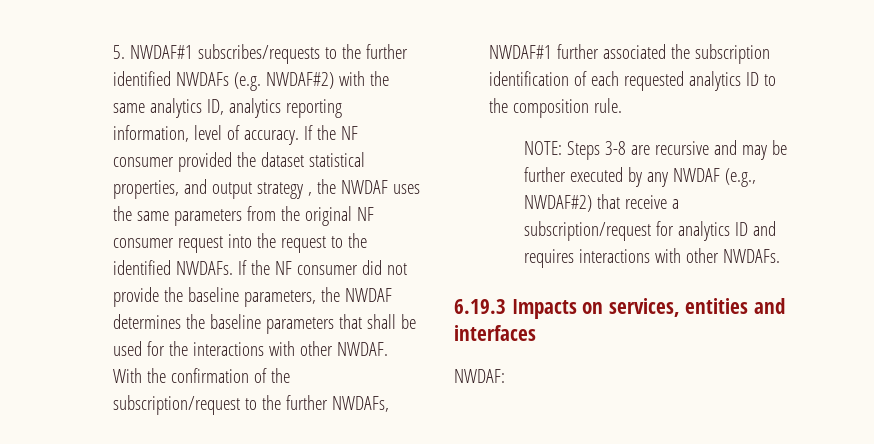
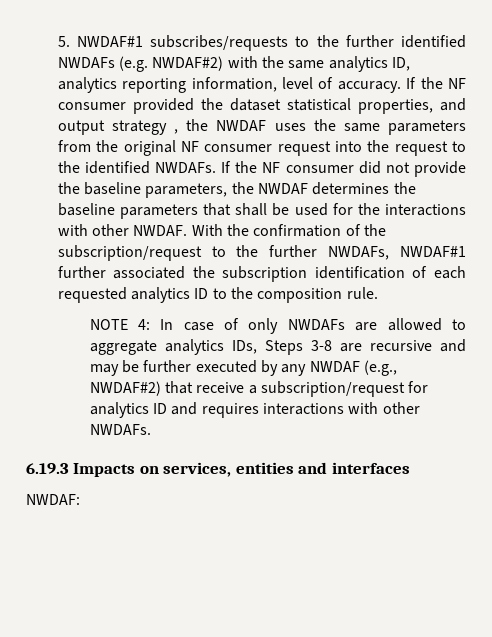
- NOTE: Steps 3-8 are recursive and may be further executed by any NWDAF (e.g., NWDAF#2) that receive a subscription/request for analytics ID and requires interactions with other NWDAFs.
+ NOTE 4: In case of only NWDAFs are allowed to aggregate analytics IDs, Steps 3-8 are recursive and may be further executed by any NWDAF (e.g., NWDAF#2) that receive a subscription/request for analytics ID and requires interactions with other NWDAFs.

